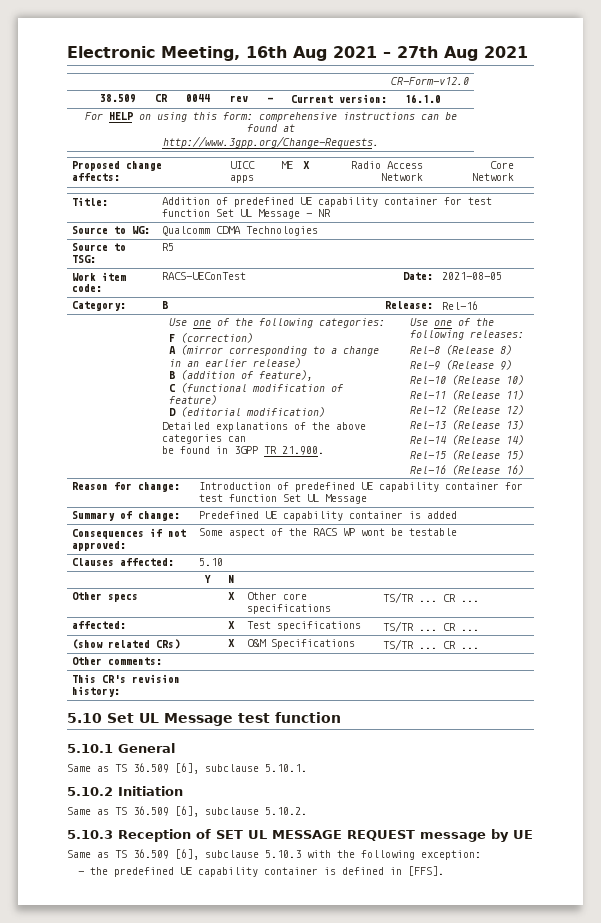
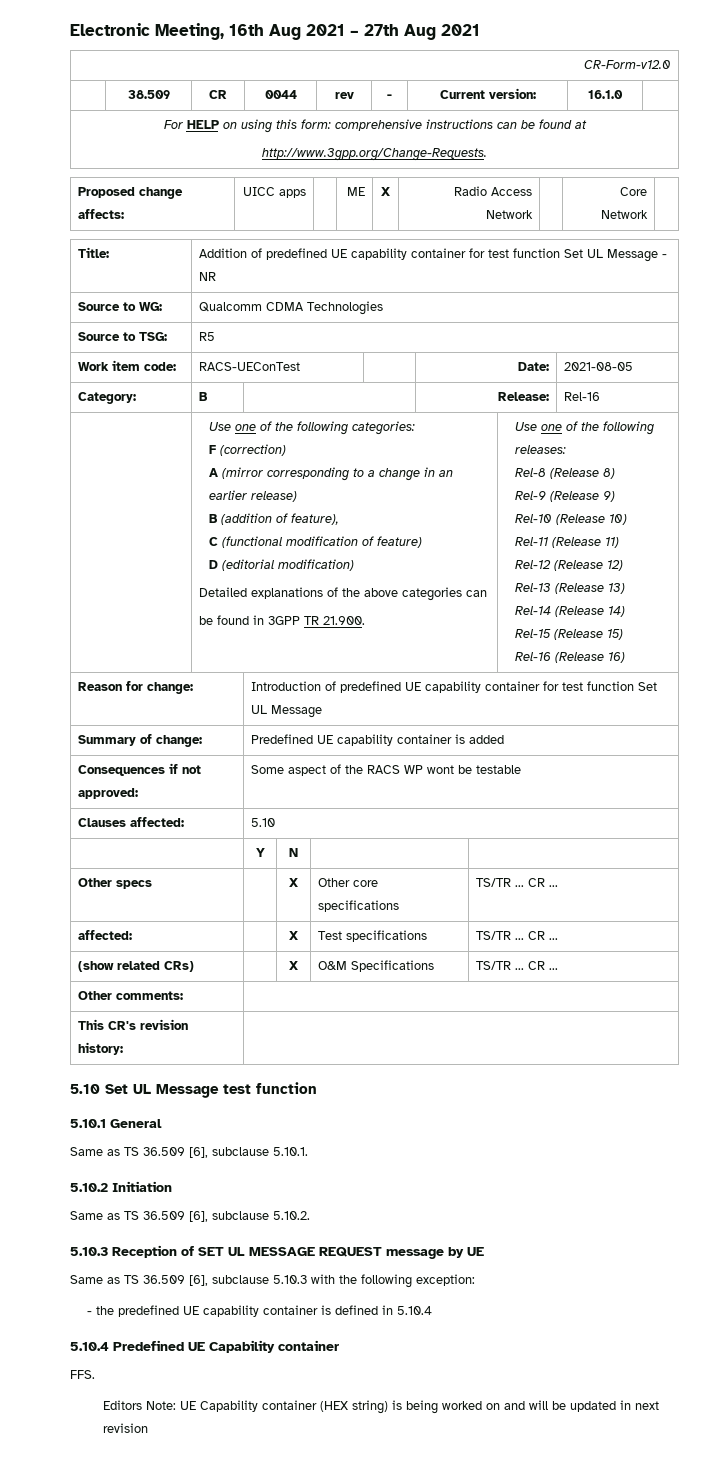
- - the predefined UE capability container is defined in [FFS].
+ - the predefined UE capability container is defined in 5.10.4
+ 5.10.4 Predefined UE Capability container
+ FFS.
+ Editors Note: UE Capability container (HEX string) is being worked on and will be updated in next revision

